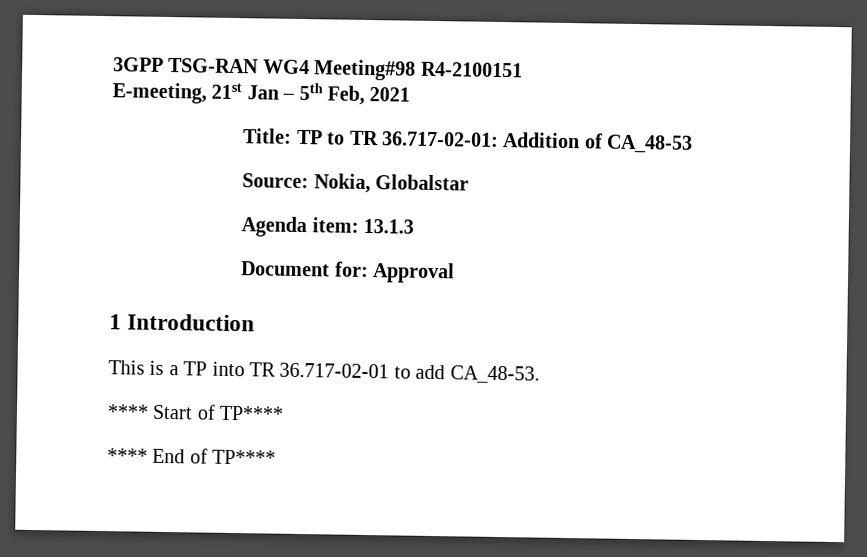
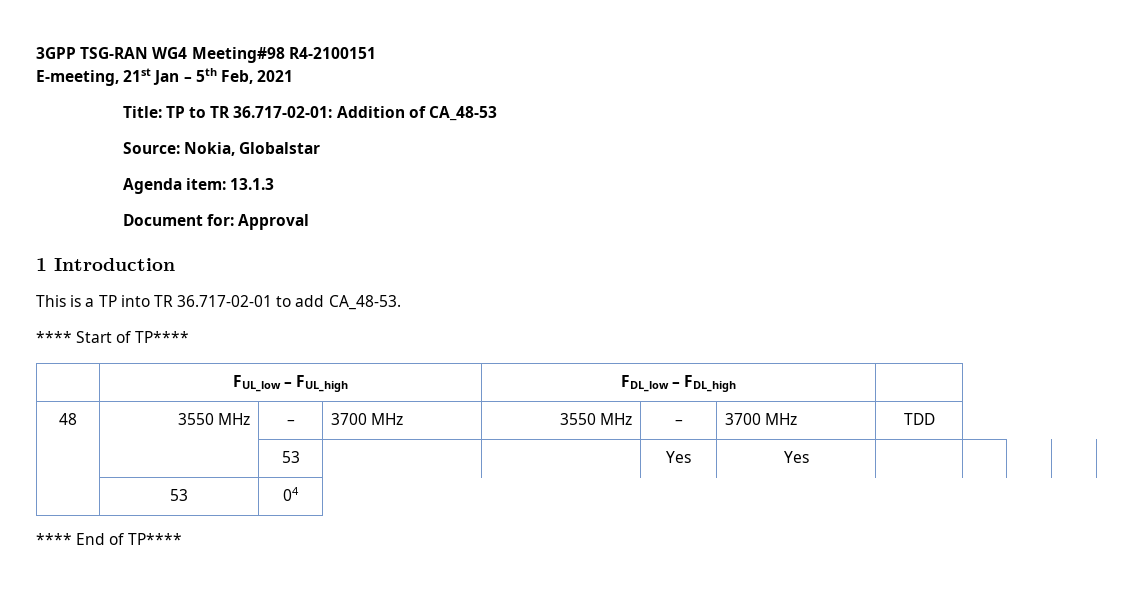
+ | FUL_low – FUL_high | FDL_low – FDL_high |
+ 48 | 3550 MHz | – | 3700 MHz | 3550 MHz | – | 3700 MHz | TDD
+ | | 53 | | | Yes | Yes | | | |
+ | 53 | 04

